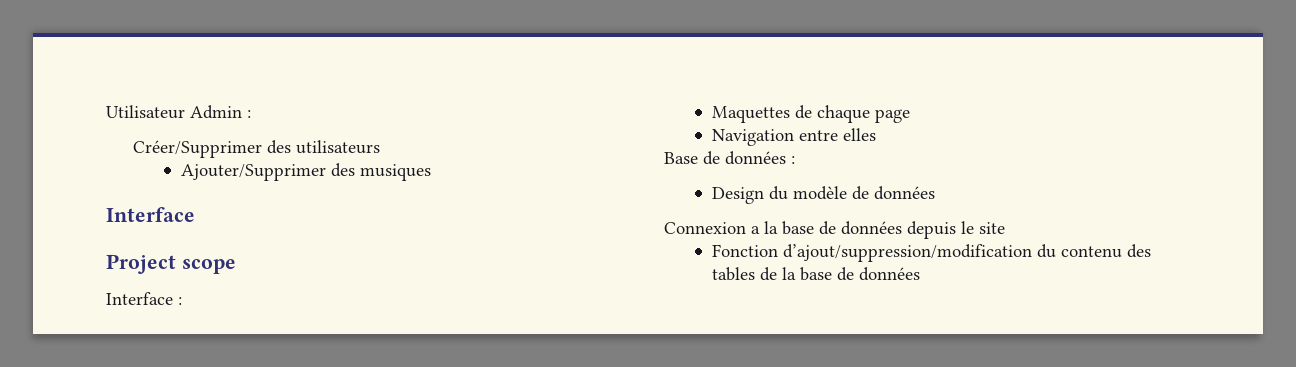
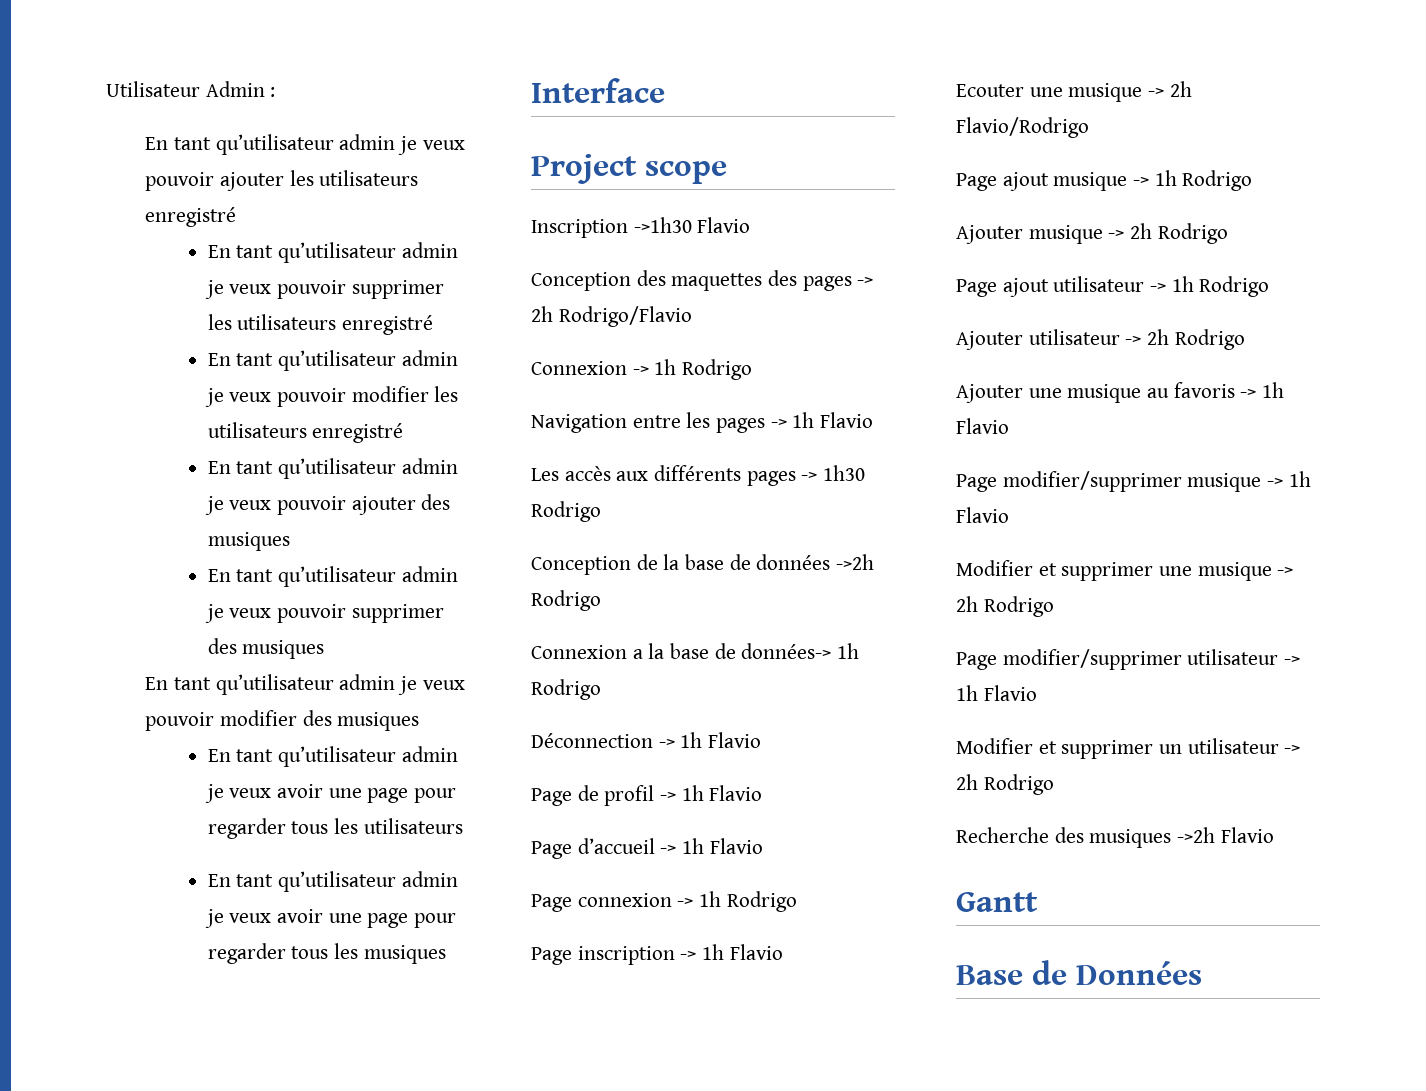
- Créer/Supprimer des utilisateurs
- Ajouter/Supprimer des musiques
+ En tant qu’utilisateur admin je veux pouvoir ajouter les utilisateurs enregistré
+ En tant qu’utilisateur admin je veux pouvoir supprimer les utilisateurs enregistré
+ En tant qu’utilisateur admin je veux pouvoir modifier les utilisateurs enregistré
+ En tant qu’utilisateur admin je veux pouvoir ajouter des musiques
+ En tant qu’utilisateur admin je veux pouvoir supprimer des musiques
+ En tant qu’utilisateur admin je veux pouvoir modifier des musiques
+ En tant qu’utilisateur admin je veux avoir une page pour regarder tous les utilisateurs
+ En tant qu’utilisateur admin je veux avoir une page pour regarder tous les musiques
  Interface
  Project scope
- Interface :
- Maquettes de chaque page
- Navigation entre elles
- Base de données :
- Design du modèle de données
+ Inscription ->1h30 Flavio
+ Conception des maquettes des pages -> 2h Rodrigo/Flavio
+ Connexion -> 1h Rodrigo
+ Navigation entre les pages -> 1h Flavio
+ Les accès aux différents pages -> 1h30 Rodrigo
+ Conception de la base de données ->2h Rodrigo
- Connexion a la base de données depuis le site
- Fonction d’ajout/suppression/modification du contenu des tables de la base de données
+ Connexion a la base de données-> 1h Rodrigo
+ Déconnection -> 1h Flavio
+ Page de profil -> 1h Flavio
+ Page d’accueil -> 1h Flavio
+ Page connexion -> 1h Rodrigo
+ Page inscription -> 1h Flavio
+ Ecouter une musique -> 2h Flavio/Rodrigo
+ Page ajout musique -> 1h Rodrigo
+ Ajouter musique -> 2h Rodrigo
+ Page ajout utilisateur -> 1h Rodrigo
+ Ajouter utilisateur -> 2h Rodrigo
+ Ajouter une musique au favoris -> 1h Flavio
+ Page modifier/supprimer musique -> 1h Flavio
+ Modifier et supprimer une musique -> 2h Rodrigo
+ Page modifier/supprimer utilisateur -> 1h Flavio
+ Modifier et supprimer un utilisateur -> 2h Rodrigo
+ Recherche des musiques ->2h Flavio
+ Gantt
+ Base de Données

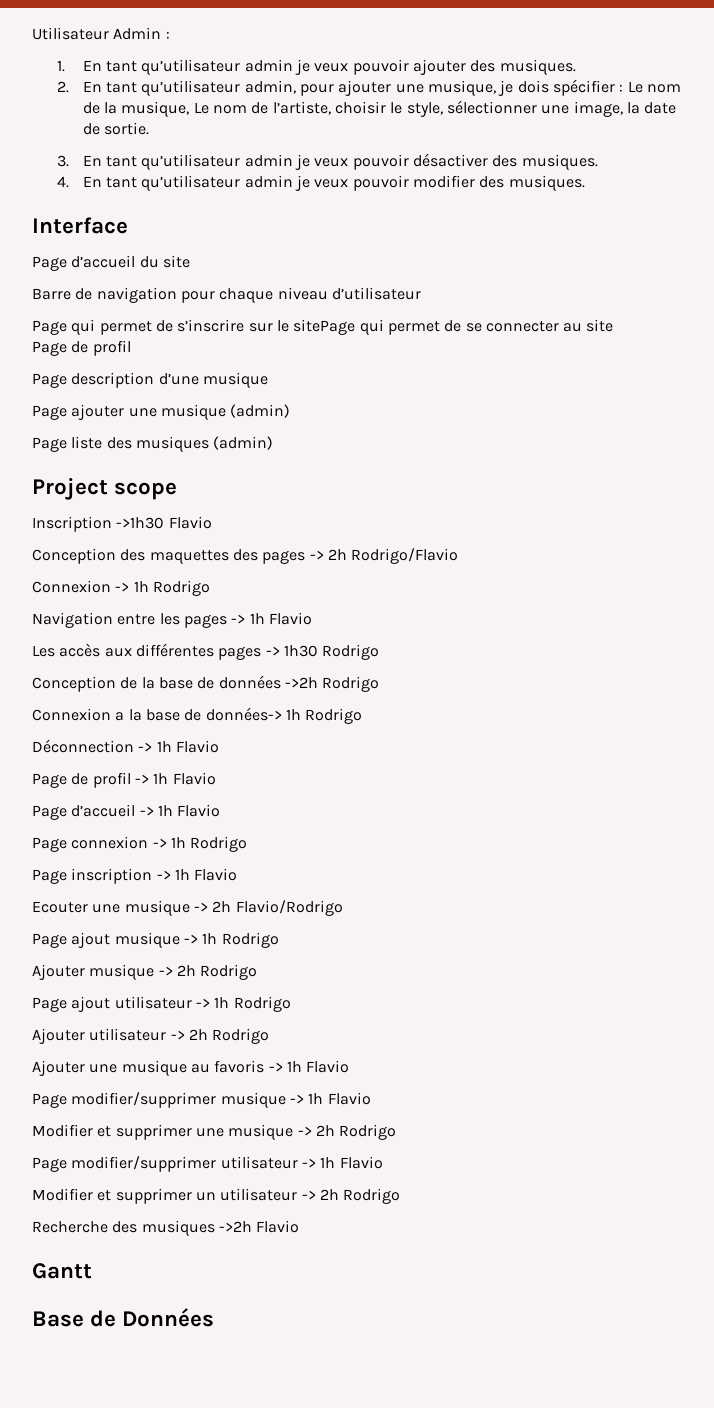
- En tant qu’utilisateur admin je veux pouvoir ajouter les utilisateurs enregistré
- En tant qu’utilisateur admin je veux pouvoir supprimer les utilisateurs enregistré
- En tant qu’utilisateur admin je veux pouvoir modifier les utilisateurs enregistré
- En tant qu’utilisateur admin je veux pouvoir ajouter des musiques
- En tant qu’utilisateur admin je veux pouvoir supprimer des musiques
- En tant qu’utilisateur admin je veux pouvoir modifier des musiques
- En tant qu’utilisateur admin je veux avoir une page pour regarder tous les utilisateurs
- En tant qu’utilisateur admin je veux avoir une page pour regarder tous les musiques
+ 1. En tant qu’utilisateur admin je veux pouvoir ajouter des musiques.
+ 2. En tant qu’utilisateur admin, pour ajouter une musique, je dois spécifier : Le nom de la musique, Le nom de l’artiste, choisir le style, sélectionner une image, la date de sortie.
+ 3. En tant qu’utilisateur admin je veux pouvoir désactiver des musiques.
+ 4. En tant qu’utilisateur admin je veux pouvoir modifier des musiques.
  Interface
+ Page d’accueil du site
+ Barre de navigation pour chaque niveau d’utilisateur
+ Page qui permet de s’inscrire sur le sitePage qui permet de se connecter au site
+ Page de profil
+ Page description d’une musique
+ Page ajouter une musique (admin)
+ Page liste des musiques (admin)
- Les accès aux différents pages -> 1h30 Rodrigo
+ Les accès aux différentes pages -> 1h30 Rodrigo

